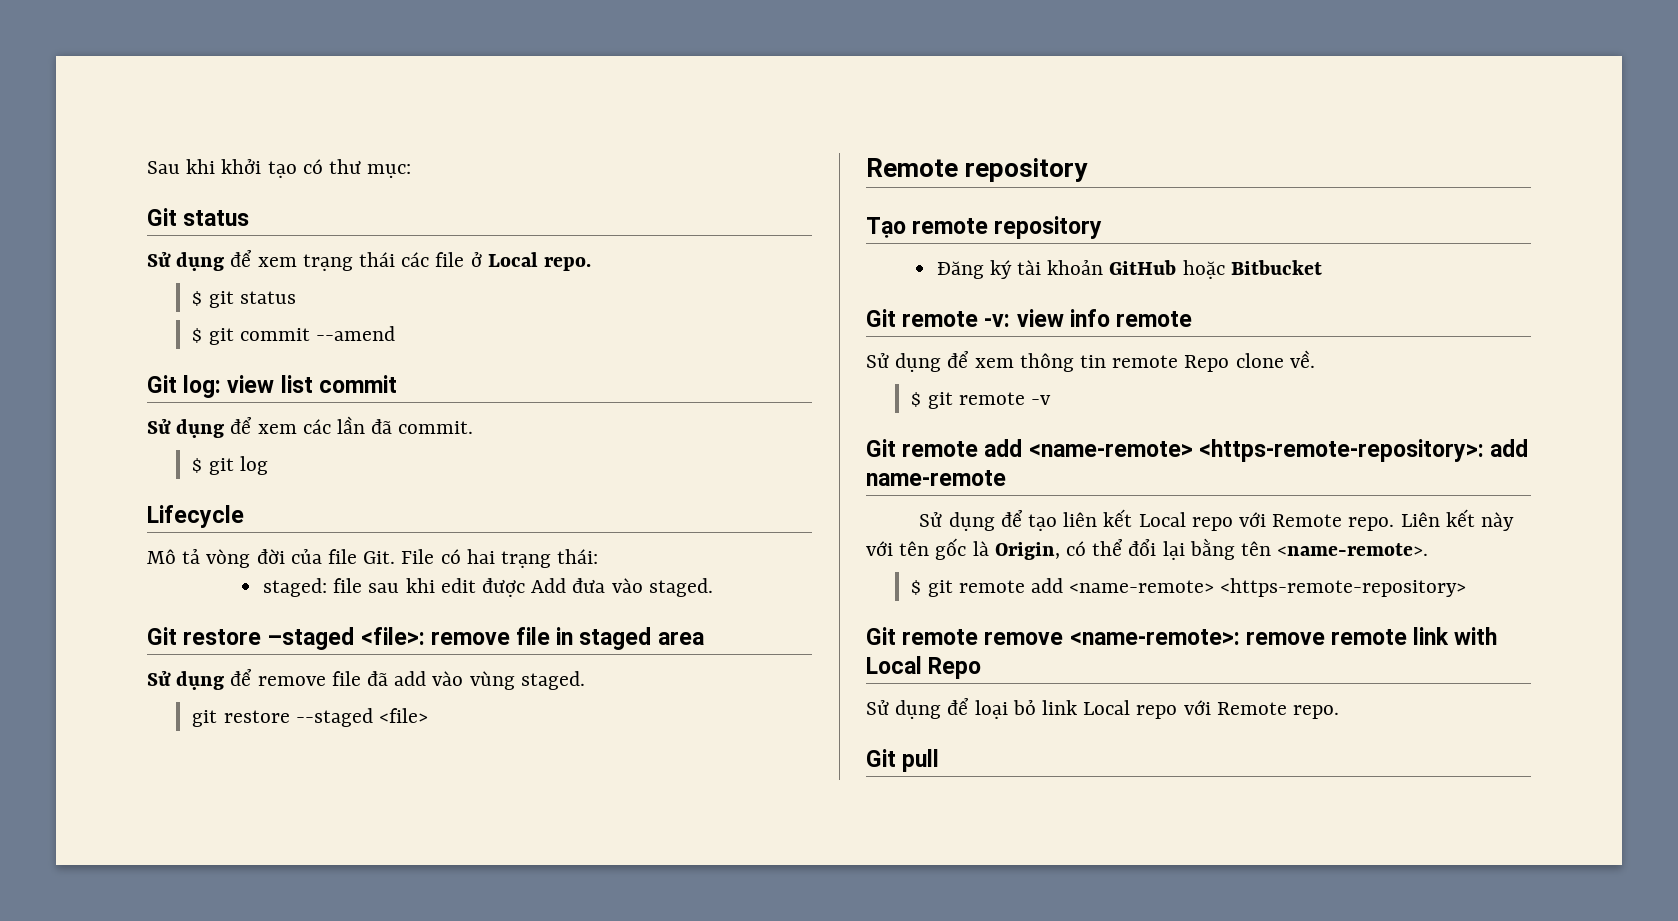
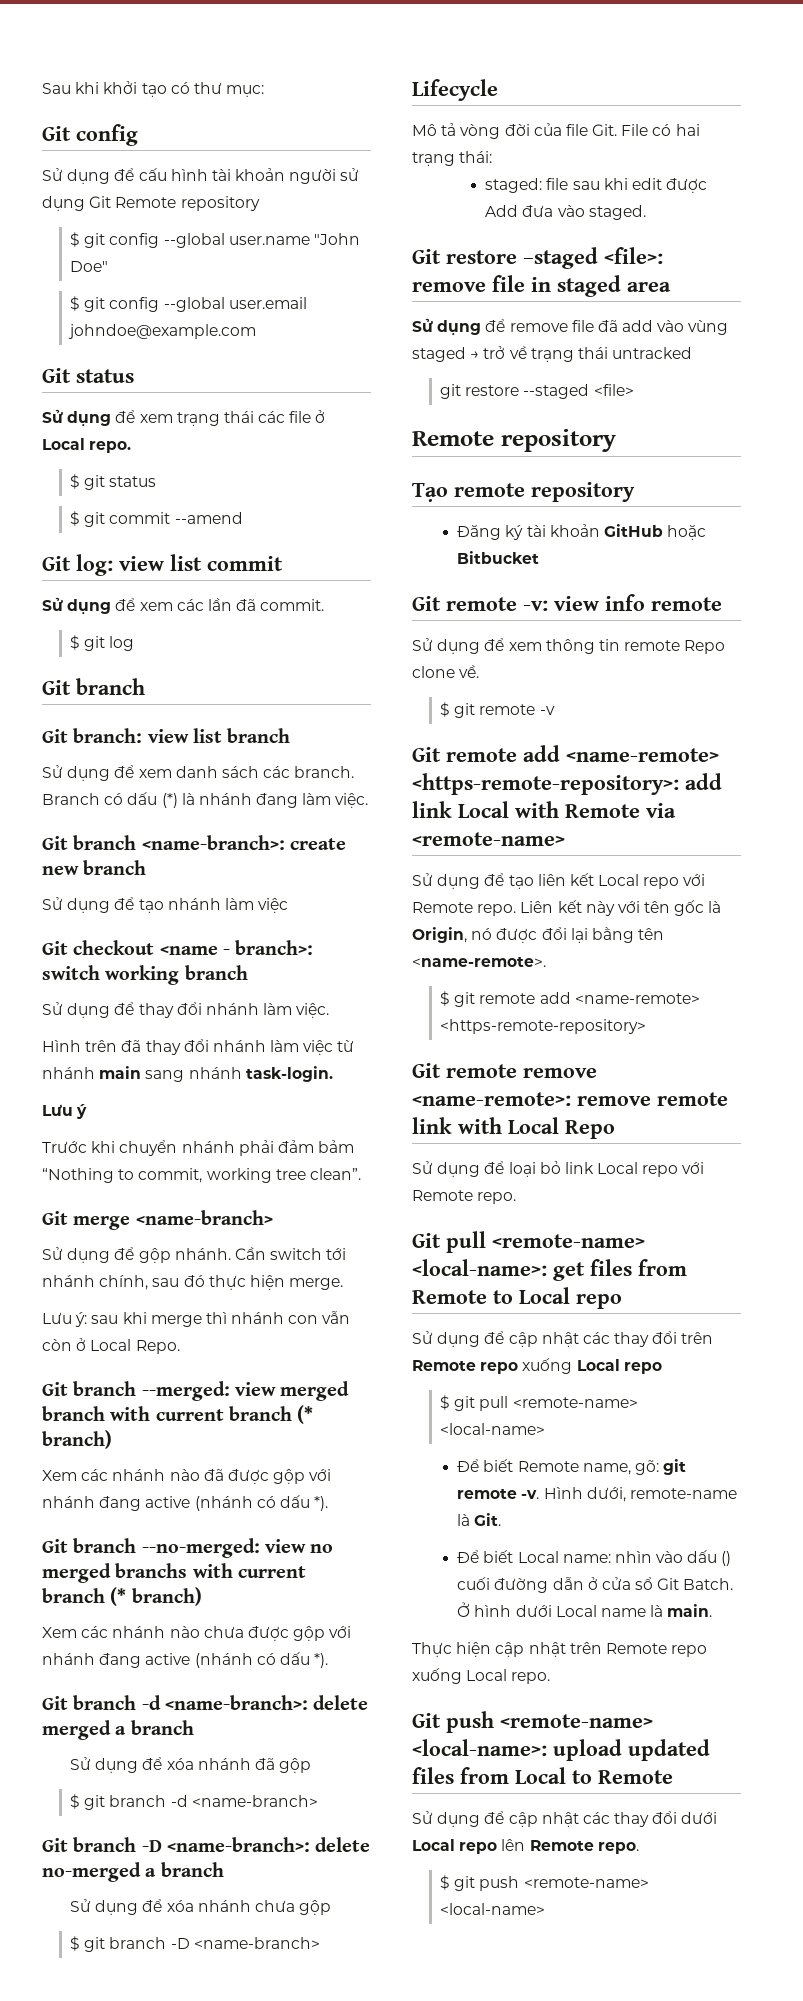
+ Git config
+ Sử dụng để cấu hình tài khoản người sử dụng Git Remote repository
+ $ git config --global user.name "John Doe"
+ $ git config --global user.email johndoe@example.com
  $ git log
+ Git branch
+ Git branch: view list branch
+ Sử dụng để xem danh sách các branch. Branch có dấu (*) là nhánh đang làm việc.
+ Git branch <name-branch>: create new branch
+ Sử dụng để tạo nhánh làm việc
+ Git checkout <name - branch>: switch working branch
+ Sử dụng để thay đổi nhánh làm việc.
+ Hình trên đã thay đổi nhánh làm việc từ nhánh main sang nhánh task-login.
+ Lưu ý
+ Trước khi chuyển nhánh phải đảm bảm “Nothing to commit, working tree clean”.
+ Git merge <name-branch>
+ Sử dụng để gộp nhánh. Cần switch tới nhánh chính, sau đó thực hiện merge.
+ Lưu ý: sau khi merge thì nhánh con vẫn còn ở Local Repo.
+ Git branch --merged: view merged branch with current branch (* branch)
+ Xem các nhánh nào đã được gộp với nhánh đang active (nhánh có dấu *).
+ Git branch --no-merged: view no merged branchs with current branch (* branch)
+ Xem các nhánh nào chưa được gộp với nhánh đang active (nhánh có dấu *).
+ Git branch -d <name-branch>: delete merged a branch
+ Sử dụng để xóa nhánh đã gộp
+ $ git branch -d <name-branch>
+ Git branch -D <name-branch>: delete no-merged a branch
+ Sử dụng để xóa nhánh chưa gộp
+ $ git branch -D <name-branch>
- Sử dụng để remove file đã add vào vùng staged.
+ Sử dụng để remove file đã add vào vùng staged → trở về trạng thái untracked
- Git remote add <name-remote> <https-remote-repository>: add name-remote
+ Git remote add <name-remote> <https-remote-repository>: add link Local with Remote via <remote-name>
- Liên kết này với tên gốc là Origin, có thể đổi lại bằng tên <name-remote>.
+ Liên kết này với tên gốc là Origin, nó được đổi lại bằng tên <name-remote>.
- Git pull
+ Git pull <remote-name> <local-name>: get files from Remote to Local repo
+ Sử dụng để cập nhật các thay đổi trên Remote repo xuống Local repo
+ $ git pull <remote-name> <local-name>
+ Để biết Remote name, gõ: git remote -v. Hình dưới, remote-name là Git.
+ Để biết Local name: nhìn vào dấu () cuối đường dẫn ở cửa sổ Git Batch. Ở hình dưới Local name là main.
+ Thực hiện cập nhật trên Remote repo xuống Local repo.
+ Git push <remote-name> <local-name>: upload updated files from Local to Remote
+ Sử dụng để cập nhật các thay đổi dưới Local repo lên Remote repo.
+ $ git push <remote-name> <local-name>

